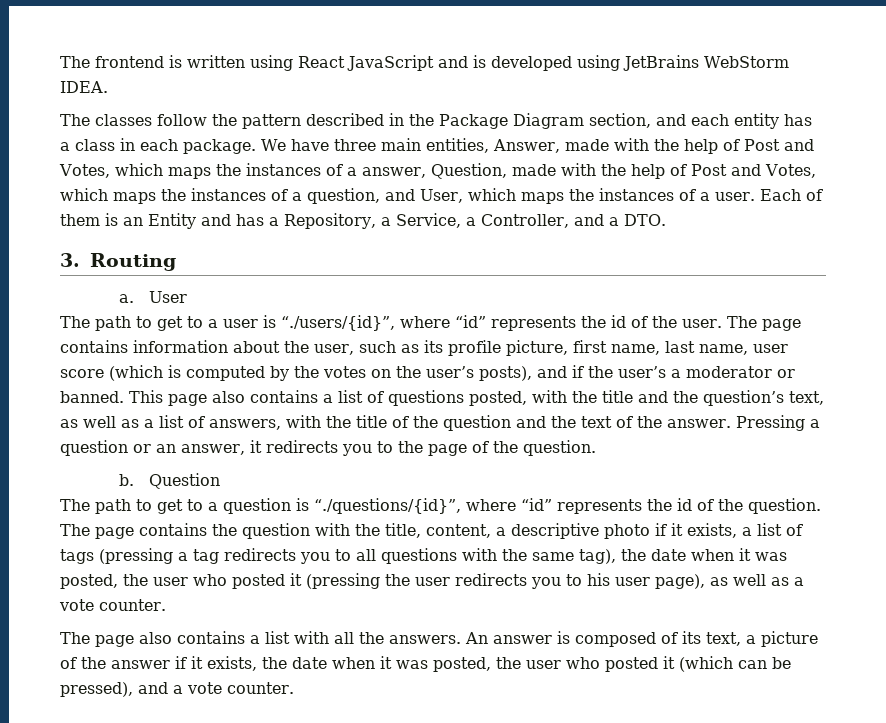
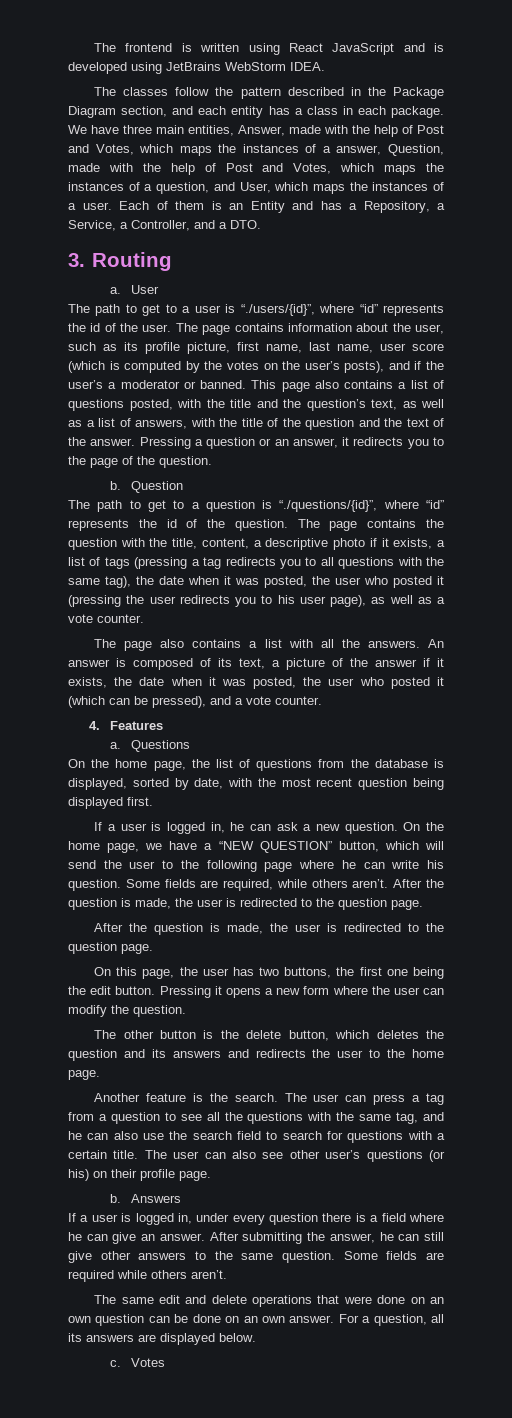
+ 4. Features
+ a. Questions
+ On the home page, the list of questions from the database is displayed, sorted by date, with the most recent question being displayed first.
+ If a user is logged in, he can ask a new question. On the home page, we have a “NEW QUESTION” button, which will send the user to the following page where he can write his question. Some fields are required, while others aren’t. After the question is made, the user is redirected to the question page.
+ After the question is made, the user is redirected to the question page.
+ On this page, the user has two buttons, the first one being the edit button. Pressing it opens a new form where the user can modify the question.
+ The other button is the delete button, which deletes the question and its answers and redirects the user to the home page.
+ Another feature is the search. The user can press a tag from a question to see all the questions with the same tag, and he can also use the search field to search for questions with a certain title. The user can also see other user’s questions (or his) on their profile page.
+ b. Answers
+ If a user is logged in, under every question there is a field where he can give an answer. After submitting the answer, he can still give other answers to the same question. Some fields are required while others aren’t.
+ The same edit and delete operations that were done on an own question can be done on an own answer. For a question, all its answers are displayed below.
+ c. Votes

